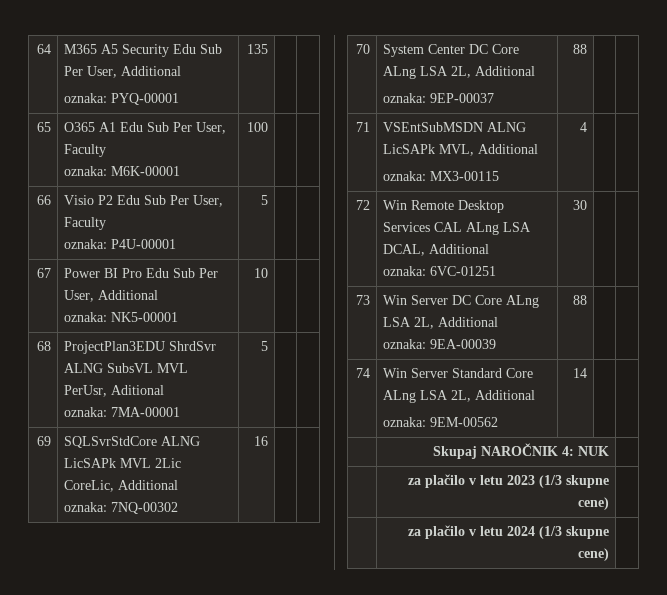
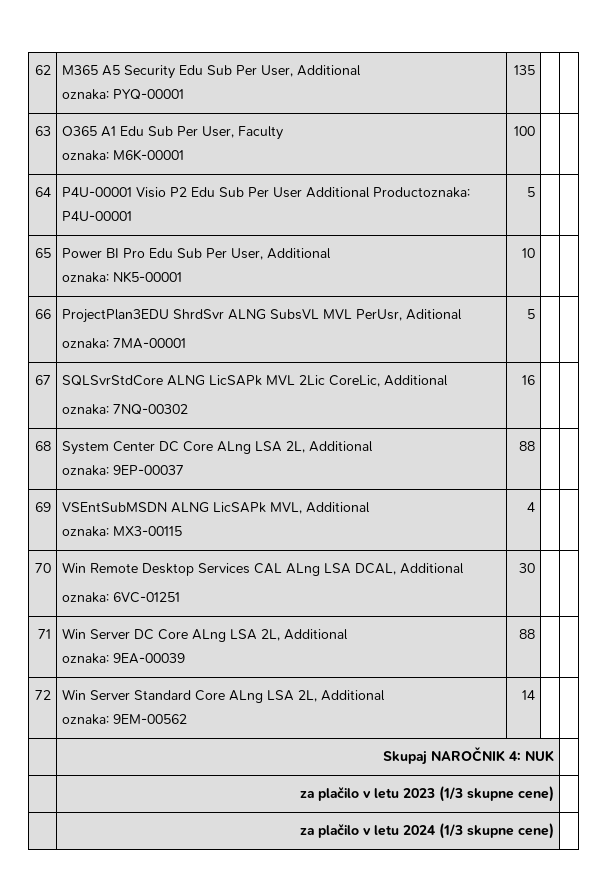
- 64 | M365 A5 Security Edu Sub Per User, Additional
+ 62 | M365 A5 Security Edu Sub Per User, Additional
- 65 | O365 A1 Edu Sub Per User, Faculty
+ 63 | O365 A1 Edu Sub Per User, Faculty
- 66 | Visio P2 Edu Sub Per User, Faculty
- oznaka: P4U-00001 | 5 | |
+ 64 | P4U-00001 Visio P2 Edu Sub Per User Additional Productoznaka: P4U-00001 | 5 | |
- 67 | Power BI Pro Edu Sub Per User, Additional
+ 65 | Power BI Pro Edu Sub Per User, Additional
- 68 | ProjectPlan3EDU ShrdSvr ALNG SubsVL MVL PerUsr, Aditional
+ 66 | ProjectPlan3EDU ShrdSvr ALNG SubsVL MVL PerUsr, Aditional
- 69 | SQLSvrStdCore ALNG LicSAPk MVL 2Lic CoreLic, Additional
+ 67 | SQLSvrStdCore ALNG LicSAPk MVL 2Lic CoreLic, Additional
- 70 | System Center DC Core ALng LSA 2L, Additional
+ 68 | System Center DC Core ALng LSA 2L, Additional
- 71 | VSEntSubMSDN ALNG LicSAPk MVL, Additional
+ 69 | VSEntSubMSDN ALNG LicSAPk MVL, Additional
- 72 | Win Remote Desktop Services CAL ALng LSA DCAL, Additional
+ 70 | Win Remote Desktop Services CAL ALng LSA DCAL, Additional
- 73 | Win Server DC Core ALng LSA 2L, Additional
+ 71 | Win Server DC Core ALng LSA 2L, Additional
- 74 | Win Server Standard Core ALng LSA 2L, Additional
+ 72 | Win Server Standard Core ALng LSA 2L, Additional

